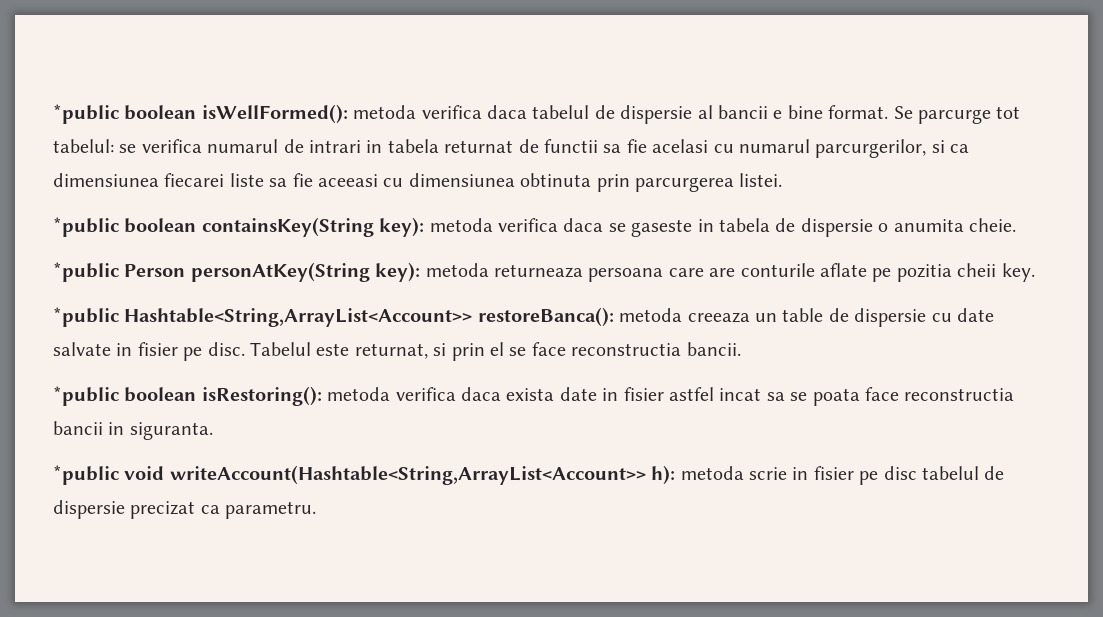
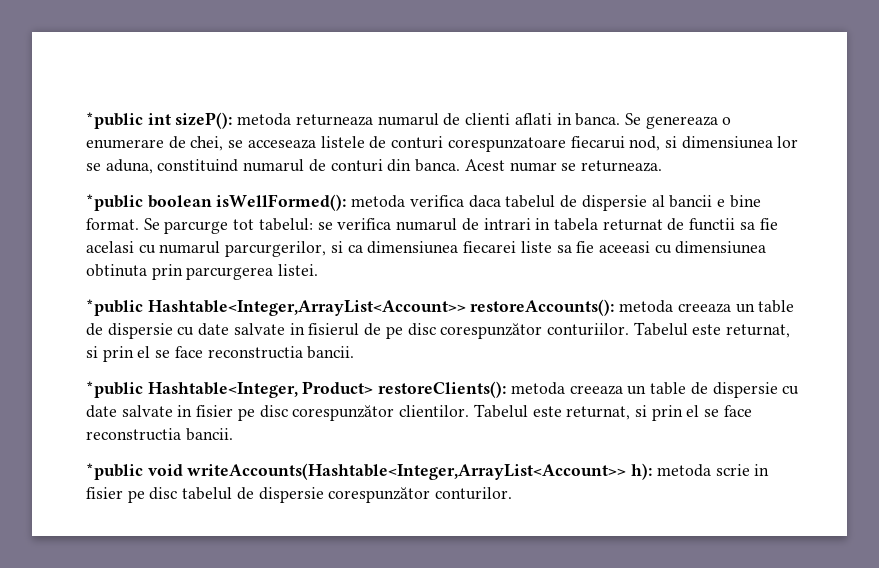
+ *public int sizeP(): metoda returneaza numarul de clienti aflati in banca. Se genereaza o enumerare de chei, se acceseaza listele de conturi corespunzatoare fiecarui nod, si dimensiunea lor se aduna, constituind numarul de conturi din banca. Acest numar se returneaza.
- *public boolean containsKey(String key): metoda verifica daca se gaseste in tabela de dispersie o anumita cheie.
- *public Person personAtKey(String key): metoda returneaza persoana care are conturile aflate pe pozitia cheii key.
- *public Hashtable<String,ArrayList<Account>> restoreBanca(): metoda creeaza un table de dispersie cu date salvate in fisier pe disc.
+ *public Hashtable<Integer,ArrayList<Account>> restoreAccounts(): metoda creeaza un table de dispersie cu date salvate in fisierul de pe disc corespunzător conturiilor. Tabelul este returnat, si prin el se face reconstructia bancii.
+ *public Hashtable<Integer, Product> restoreClients(): metoda creeaza un table de dispersie cu date salvate in fisier pe disc corespunzător clientilor.
- *public boolean isRestoring(): metoda verifica daca exista date in fisier astfel incat sa se poata face reconstructia bancii in siguranta.
- *public void writeAccount(Hashtable<String,ArrayList<Account>> h): metoda scrie in fisier pe disc tabelul de dispersie precizat ca parametru.
+ *public void writeAccounts(Hashtable<Integer,ArrayList<Account>> h): metoda scrie in fisier pe disc tabelul de dispersie corespunzător conturilor.

